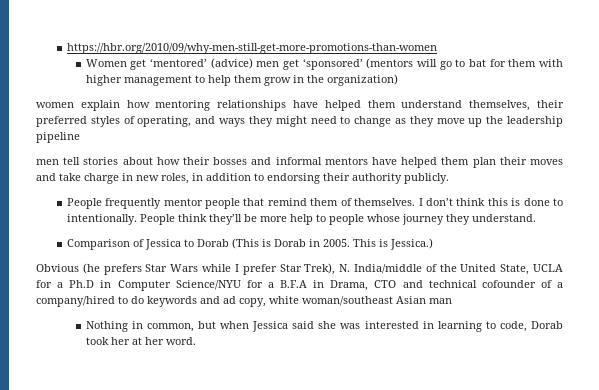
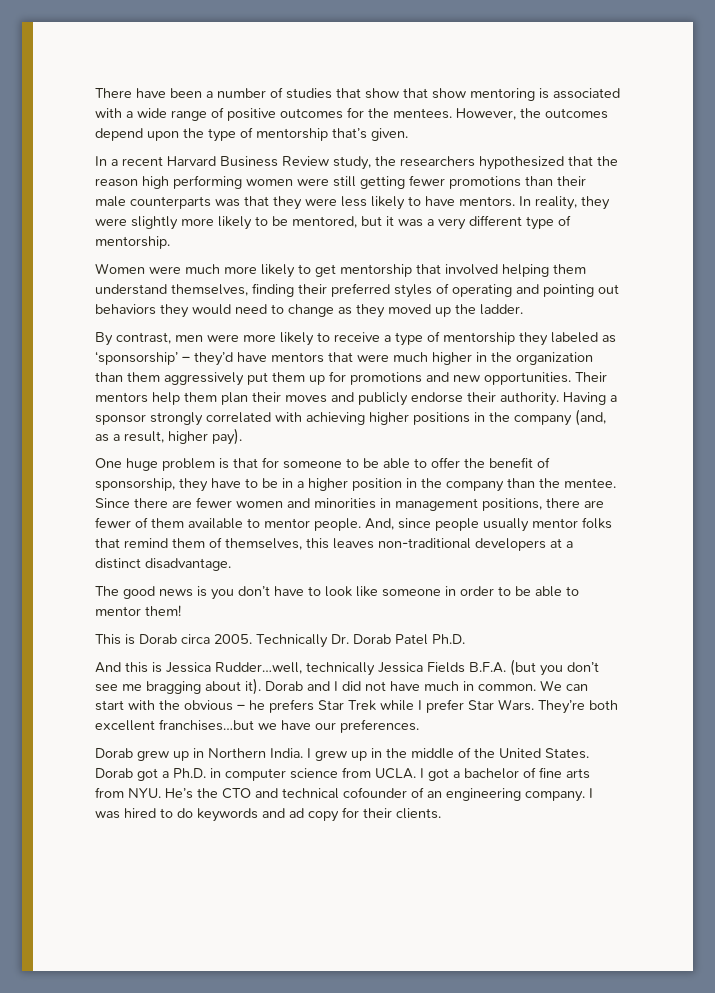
- https://hbr.org/2010/09/why-men-still-get-more-promotions-than-women
- Women get ‘mentored’ (advice) men get ‘sponsored’ (mentors will go to bat for them with higher management to help them grow in the organization)
- women explain how mentoring relationships have helped them understand themselves, their preferred styles of operating, and ways they might need to change as they move up the leadership pipeline
- men tell stories about how their bosses and informal mentors have helped them plan their moves and take charge in new roles, in addition to endorsing their authority publicly.
- People frequently mentor people that remind them of themselves. I don’t think this is done to intentionally. People think they’ll be more help to people whose journey they understand.
- Comparison of Jessica to Dorab (This is Dorab in 2005. This is Jessica.)
- Obvious (he prefers Star Wars while I prefer Star Trek), N. India/middle of the United State, UCLA for a Ph.D in Computer Science/NYU for a B.F.A in Drama, CTO and technical cofounder of a company/hired to do keywords and ad copy, white woman/southeast Asian man
- Nothing in common, but when Jessica said she was interested in learning to code, Dorab took her at her word.
+ There have been a number of studies that show that show mentoring is associated with a wide range of positive outcomes for the mentees. However, the outcomes depend upon the type of mentorship that’s given.
+ In a recent Harvard Business Review study, the researchers hypothesized that the reason high performing women were still getting fewer promotions than their male counterparts was that they were less likely to have mentors. In reality, they were slightly more likely to be mentored, but it was a very different type of mentorship.
+ Women were much more likely to get mentorship that involved helping them understand themselves, finding their preferred styles of operating and pointing out behaviors they would need to change as they moved up the ladder.
+ By contrast, men were more likely to receive a type of mentorship they labeled as ‘sponsorship’ – they’d have mentors that were much higher in the organization than them aggressively put them up for promotions and new opportunities. Their mentors help them plan their moves and publicly endorse their authority. Having a sponsor strongly correlated with achieving higher positions in the company (and, as a result, higher pay).
+ One huge problem is that for someone to be able to offer the benefit of sponsorship, they have to be in a higher position in the company than the mentee. Since there are fewer women and minorities in management positions, there are fewer of them available to mentor people. And, since people usually mentor folks that remind them of themselves, this leaves non-traditional developers at a distinct disadvantage.
+ The good news is you don’t have to look like someone in order to be able to mentor them!
+ This is Dorab circa 2005. Technically Dr. Dorab Patel Ph.D.
+ And this is Jessica Rudder…well, technically Jessica Fields B.F.A. (but you don’t see me bragging about it). Dorab and I did not have much in common. We can start with the obvious – he prefers Star Trek while I prefer Star Wars. They’re both excellent franchises…but we have our preferences.
+ Dorab grew up in Northern India. I grew up in the middle of the United States. Dorab got a Ph.D. in computer science from UCLA. I got a bachelor of fine arts from NYU. He’s the CTO and technical cofounder of an engineering company. I was hired to do keywords and ad copy for their clients.

